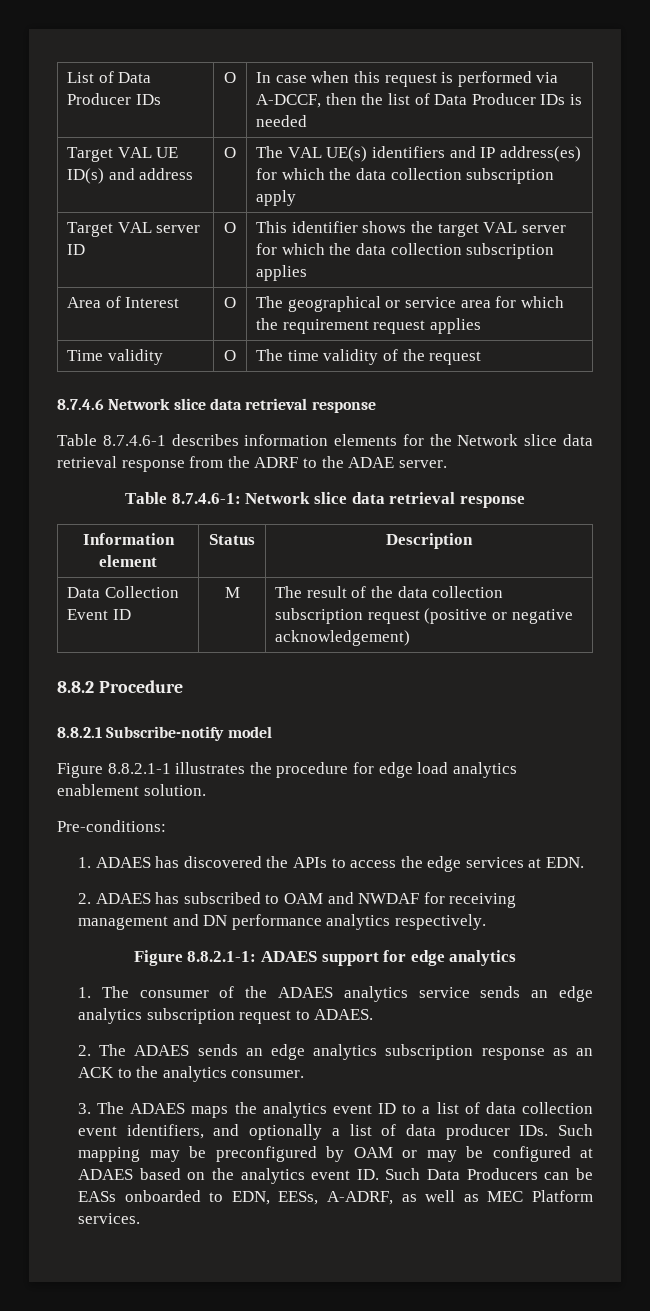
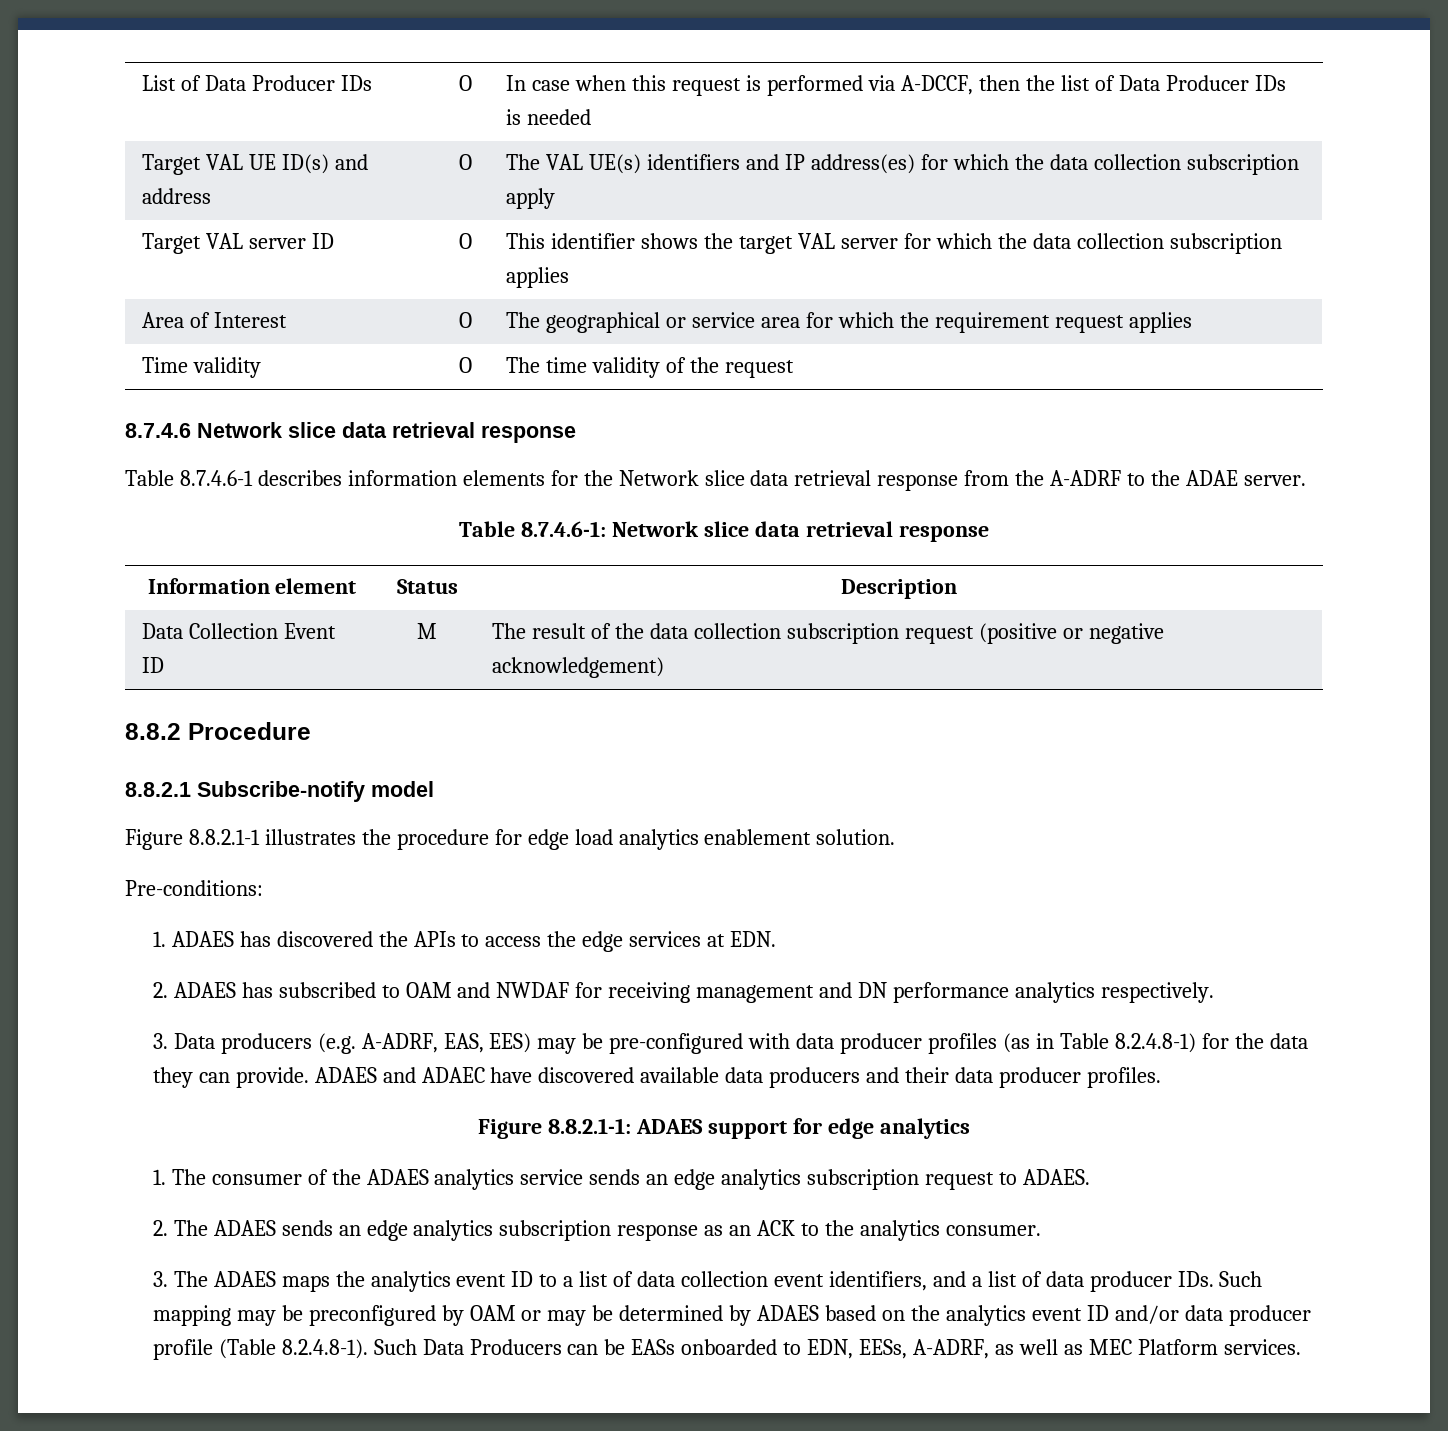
- Table 8.7.4.6-1 describes information elements for the Network slice data retrieval response from the ADRF to the ADAE server.
+ Table 8.7.4.6-1 describes information elements for the Network slice data retrieval response from the A-ADRF to the ADAE server.
+ 3. Data producers (e.g. A-ADRF, EAS, EES) may be pre-configured with data producer profiles (as in Table 8.2.4.8-1) for the data they can provide. ADAES and ADAEC have discovered available data producers and their data producer profiles.
- 3. The ADAES maps the analytics event ID to a list of data collection event identifiers, and optionally a list of data producer IDs. Such mapping may be preconfigured by OAM or may be configured at ADAES based on the analytics event ID. Such Data Producers can be EASs onboarded to EDN, EESs, A-ADRF, as well as MEC Platform services.
+ 3. The ADAES maps the analytics event ID to a list of data collection event identifiers, and a list of data producer IDs. Such mapping may be preconfigured by OAM or may be determined by ADAES based on the analytics event ID and/or data producer profile (Table 8.2.4.8-1). Such Data Producers can be EASs onboarded to EDN, EESs, A-ADRF, as well as MEC Platform services.

